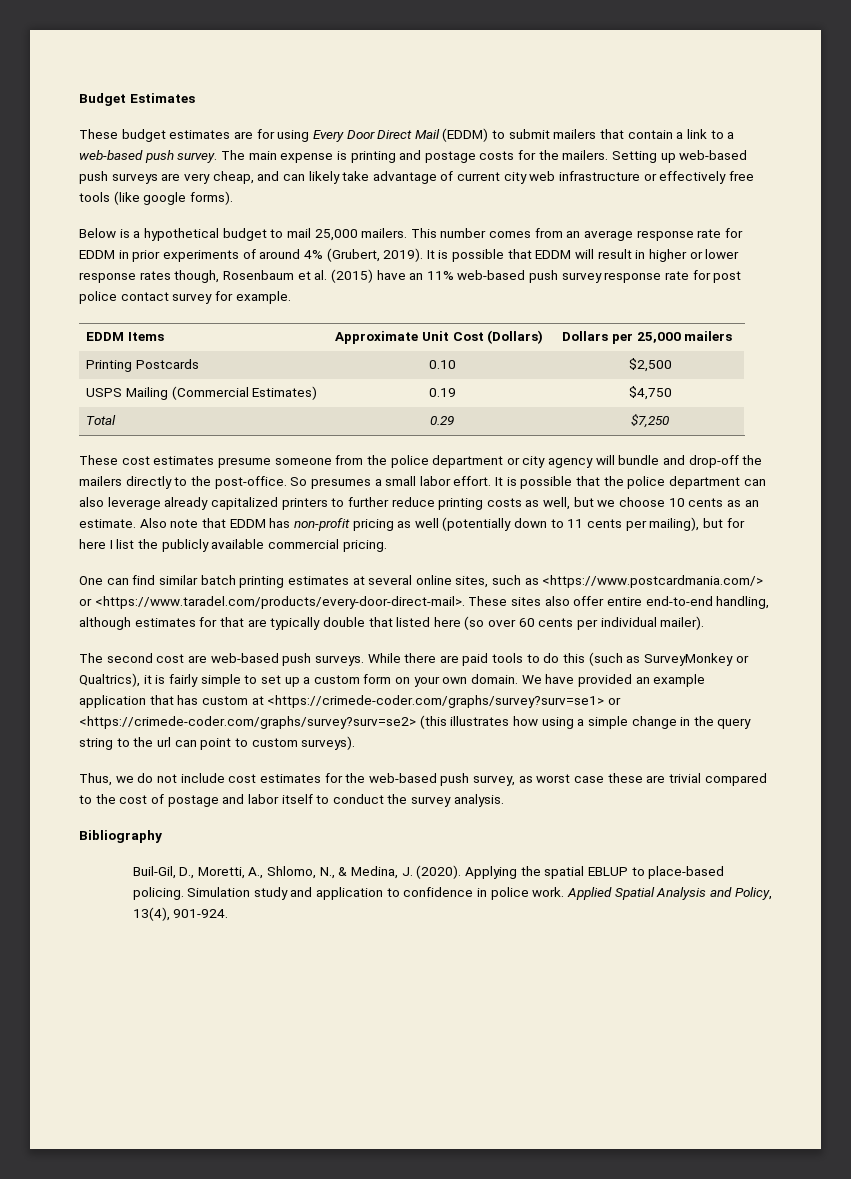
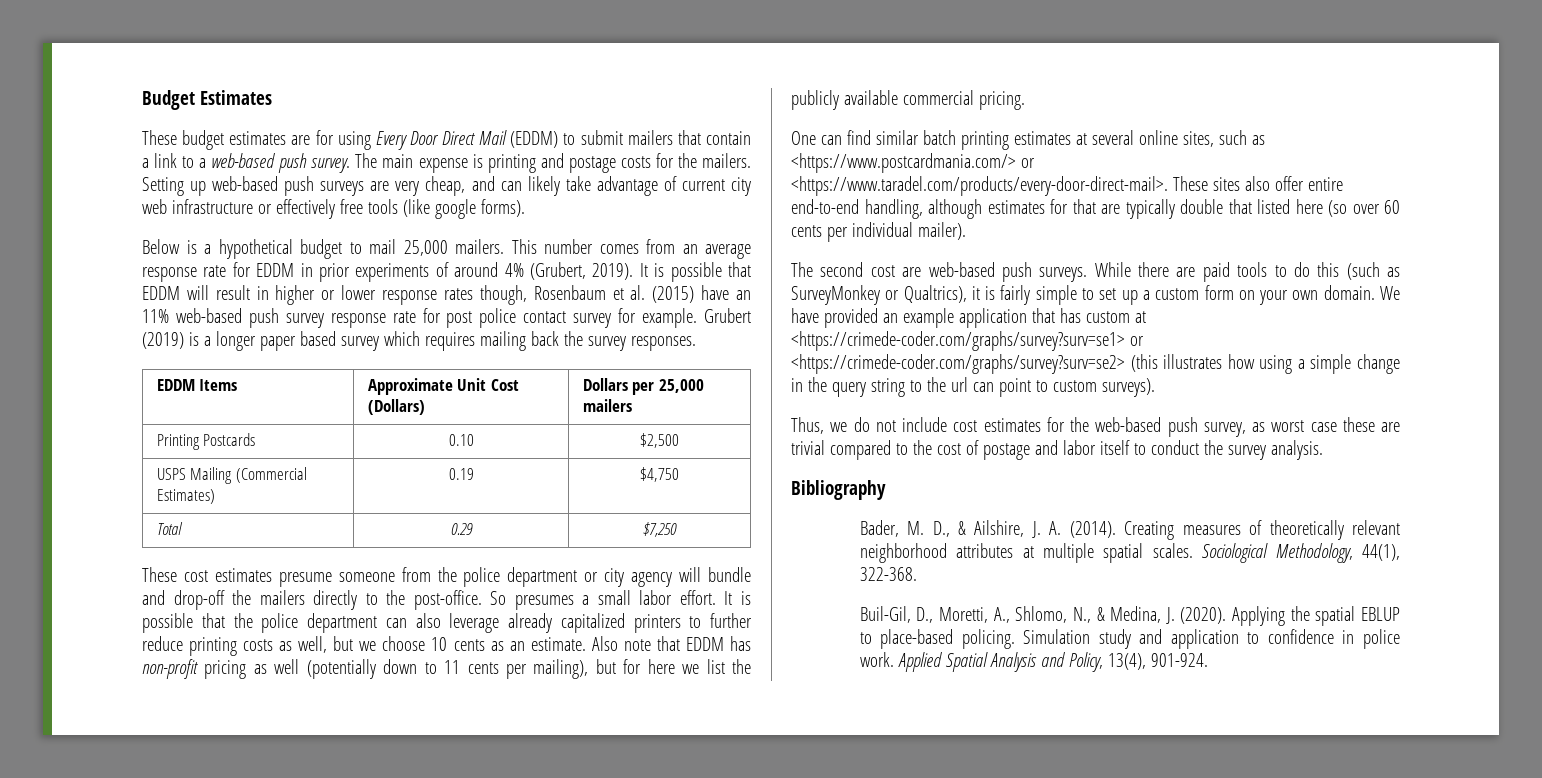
+ Grubert (2019) is a longer paper based survey which requires mailing back the survey responses.
- Also note that EDDM has non-profit pricing as well (potentially down to 11 cents per mailing), but for here I list the publicly available commercial pricing.
+ Also note that EDDM has non-profit pricing as well (potentially down to 11 cents per mailing), but for here we list the publicly available commercial pricing.
+ Bader, M. D., & Ailshire, J. A. (2014). Creating measures of theoretically relevant neighborhood attributes at multiple spatial scales. Sociological Methodology, 44(1), 322-368.

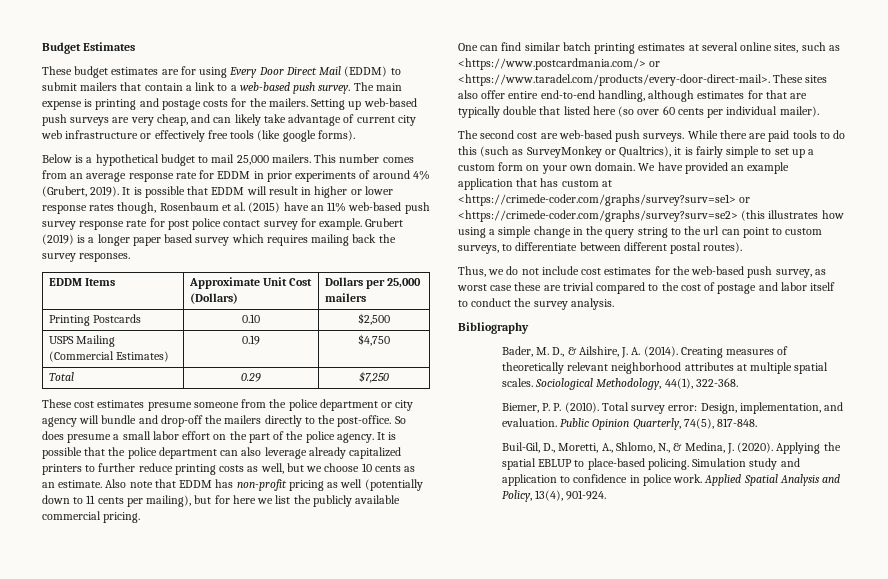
- So presumes a small labor effort.
+ So does presume a small labor effort on the part of the police agency.
- We have provided an example application that has custom at <https://crimede-coder.com/graphs/survey?surv=se1> or <https://crimede-coder.com/graphs/survey?surv=se2> (this illustrates how using a simple change in the query string to the url can point to custom surveys).
+ We have provided an example application that has custom at <https://crimede-coder.com/graphs/survey?surv=se1> or <https://crimede-coder.com/graphs/survey?surv=se2> (this illustrates how using a simple change in the query string to the url can point to custom surveys, to differentiate between different postal routes).
+ Biemer, P. P. (2010). Total survey error: Design, implementation, and evaluation. Public Opinion Quarterly, 74(5), 817-848.

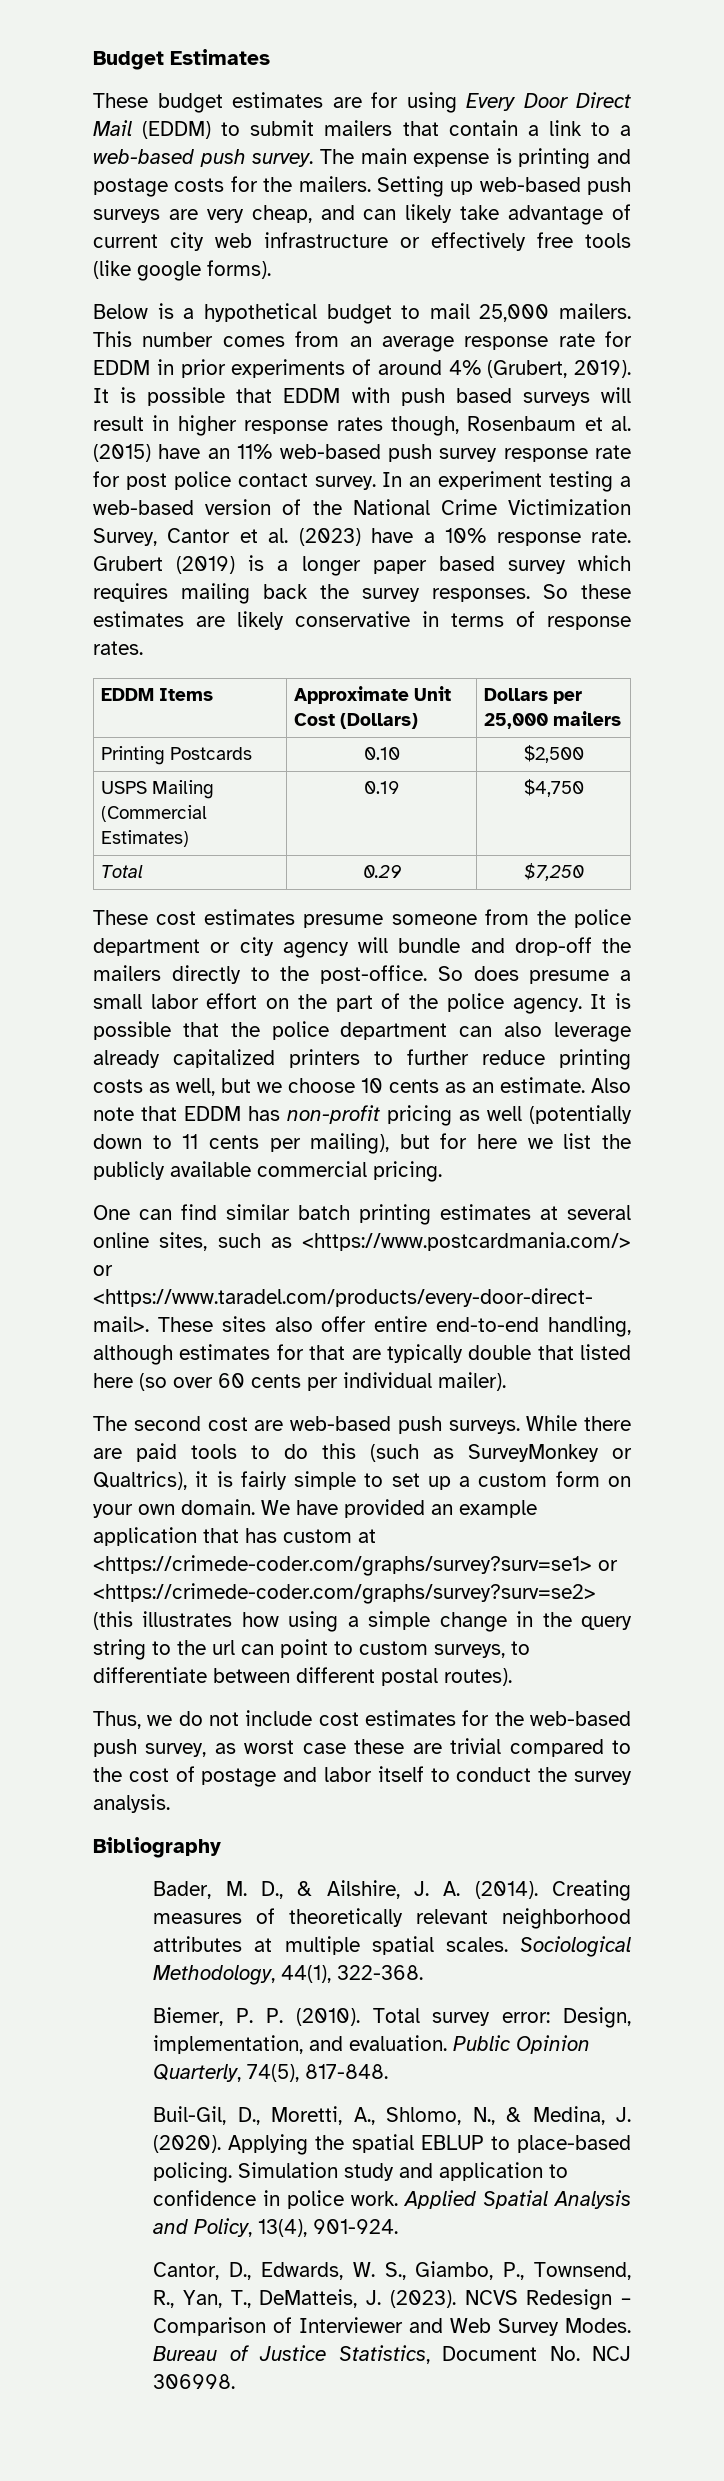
- It is possible that EDDM will result in higher or lower response rates though, Rosenbaum et al. (2015) have an 11% web-based push survey response rate for post police contact survey for example.
+ It is possible that EDDM with push based surveys will result in higher response rates though, Rosenbaum et al. (2015) have an 11% web-based push survey response rate for post police contact survey. In an experiment testing a web-based version of the National Crime Victimization Survey, Cantor et al. (2023) have a 10% response rate.
+ So these estimates are likely conservative in terms of response rates.
+ Cantor, D., Edwards, W. S., Giambo, P., Townsend, R., Yan, T., DeMatteis, J. (2023). NCVS Redesign – Comparison of Interviewer and Web Survey Modes. Bureau of Justice Statistics, Document No. NCJ 306998.

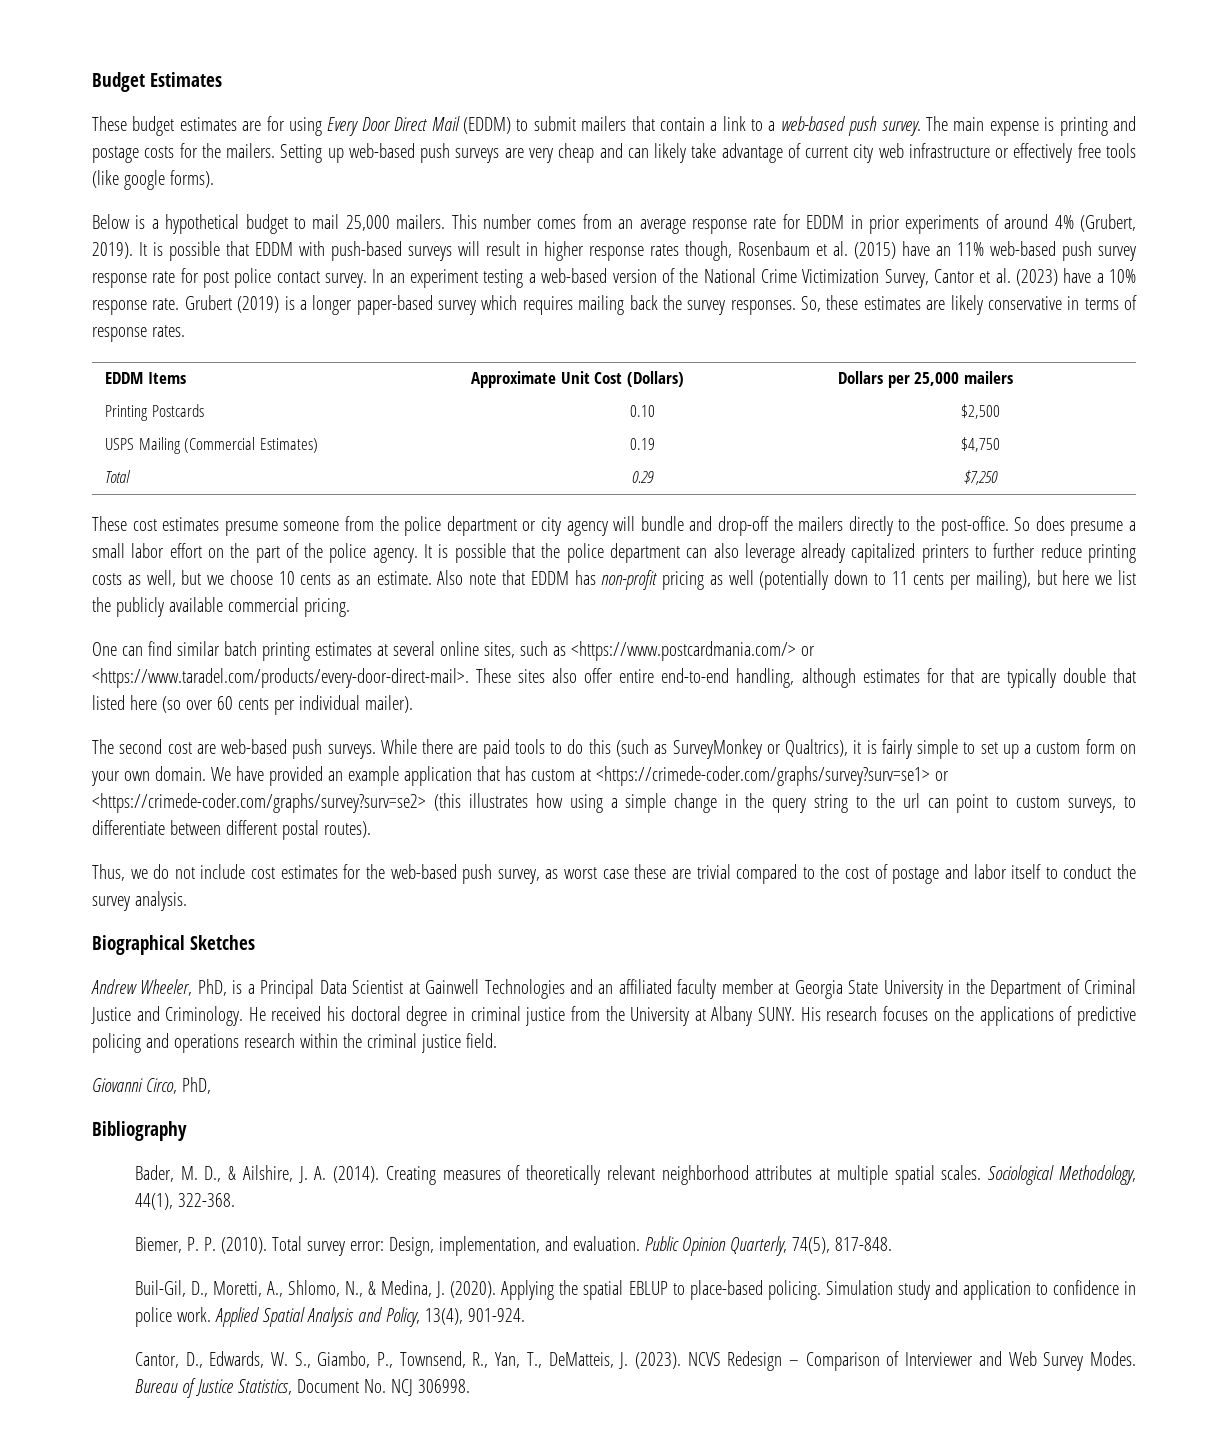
- Setting up web-based push surveys are very cheap, and can likely take advantage of current city web infrastructure or effectively free tools (like google forms).
+ Setting up web-based push surveys are very cheap and can likely take advantage of current city web infrastructure or effectively free tools (like google forms).
- It is possible that EDDM with push based surveys will result in higher response rates though, Rosenbaum et al. (2015) have an 11% web-based push survey response rate for post police contact survey.
+ It is possible that EDDM with push-based surveys will result in higher response rates though, Rosenbaum et al. (2015) have an 11% web-based push survey response rate for post police contact survey.
- Grubert (2019) is a longer paper based survey which requires mailing back the survey responses.
+ Grubert (2019) is a longer paper-based survey which requires mailing back the survey responses.
- So these estimates are likely conservative in terms of response rates.
+ So, these estimates are likely conservative in terms of response rates.
- Also note that EDDM has non-profit pricing as well (potentially down to 11 cents per mailing), but for here we list the publicly available commercial pricing.
+ Also note that EDDM has non-profit pricing as well (potentially down to 11 cents per mailing), but here we list the publicly available commercial pricing.
+ Biographical Sketches
+ Andrew Wheeler, PhD, is a Principal Data Scientist at Gainwell Technologies and an affiliated faculty member at Georgia State University in the Department of Criminal Justice and Criminology. He received his doctoral degree in criminal justice from the University at Albany SUNY. His research focuses on the applications of predictive policing and operations research within the criminal justice field.
+ Giovanni Circo, PhD,

